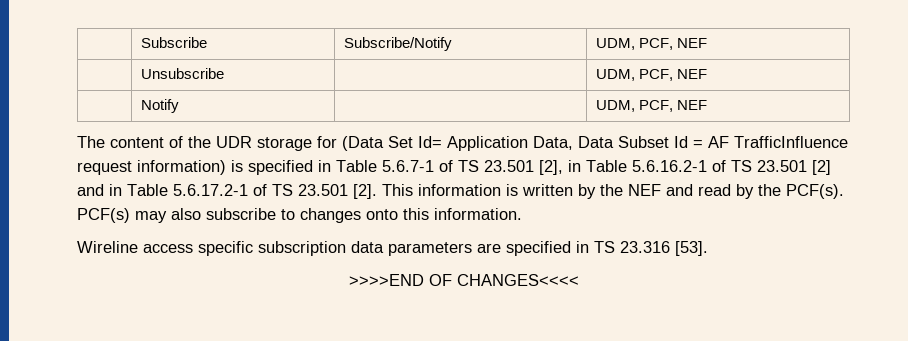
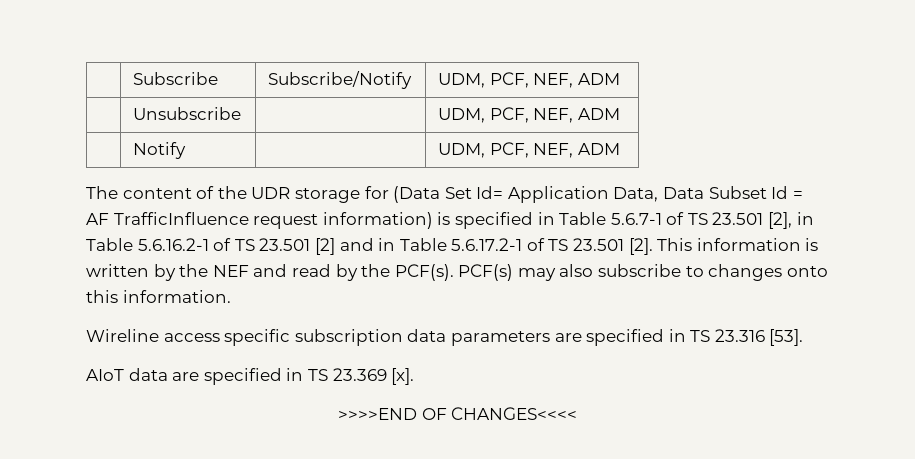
- | Subscribe | Subscribe/Notify | UDM, PCF, NEF
+ | Subscribe | Subscribe/Notify | UDM, PCF, NEF, ADM
- | Unsubscribe | | UDM, PCF, NEF
+ | Unsubscribe | | UDM, PCF, NEF, ADM
- | Notify | | UDM, PCF, NEF
+ | Notify | | UDM, PCF, NEF, ADM
+ AIoT data are specified in TS 23.369 [x].

